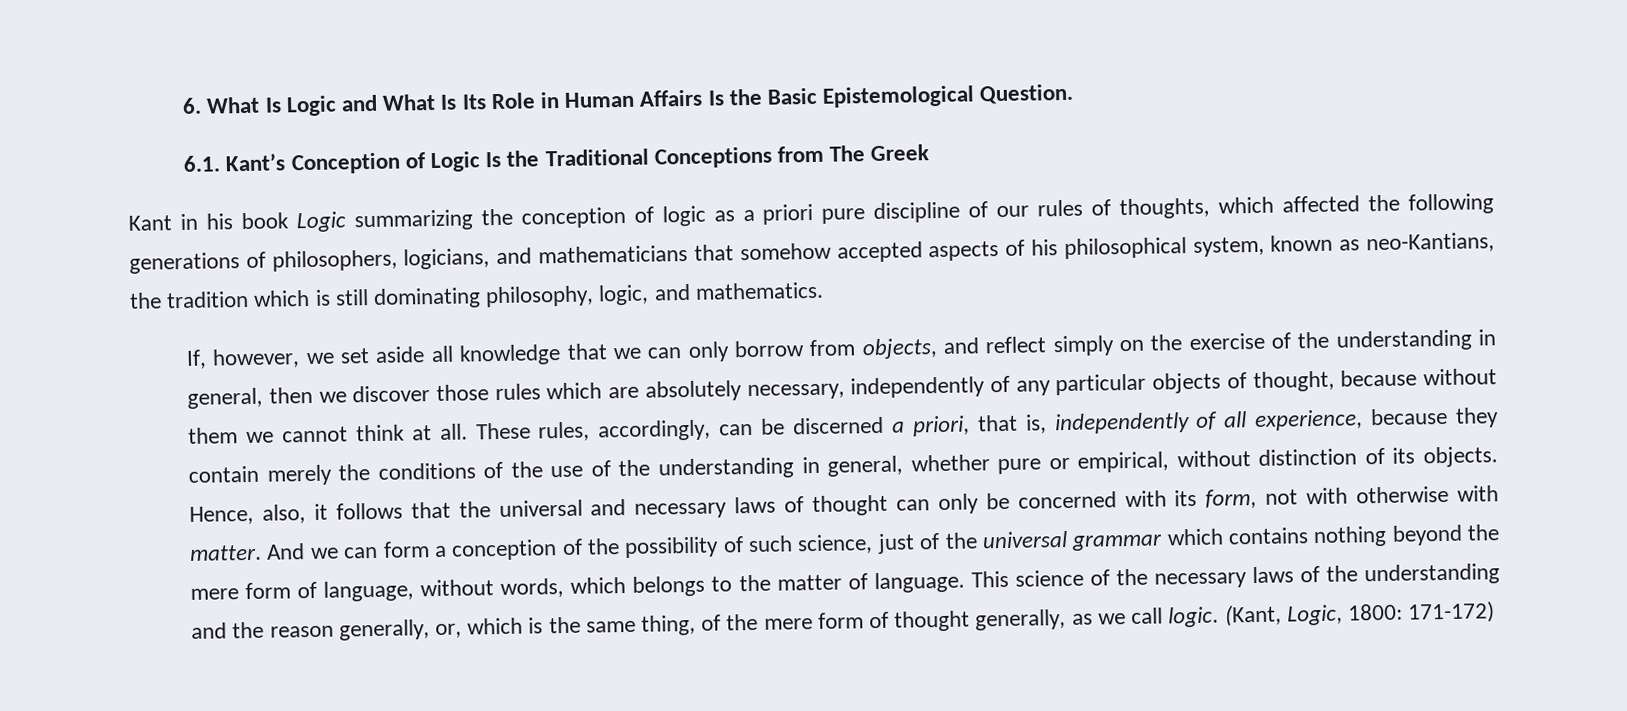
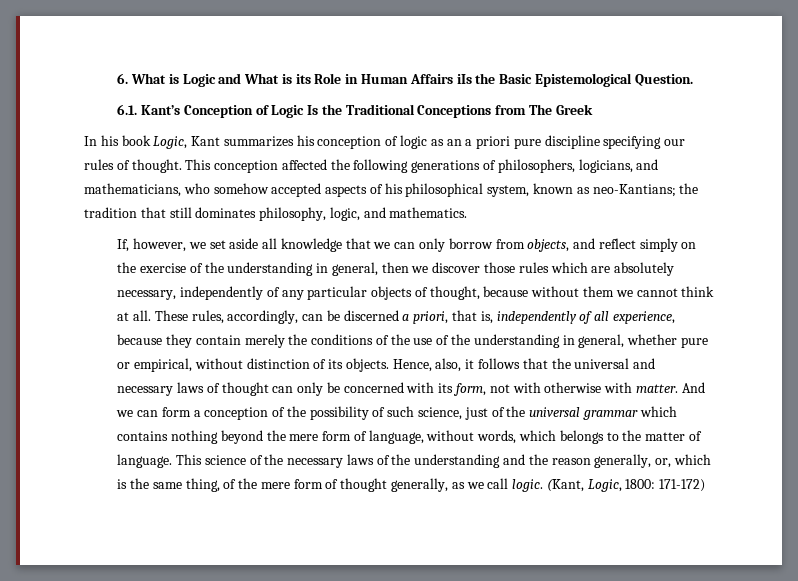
- 6. What Is Logic and What Is Its Role in Human Affairs Is the Basic Epistemological Question.
+ 6. What is Logic and What is its Role in Human Affairs iIs the Basic Epistemological Question.
- Kant in his book Logic summarizing the conception of logic as a priori pure discipline of our rules of thoughts, which affected the following generations of philosophers, logicians, and mathematicians that somehow accepted aspects of his philosophical system, known as neo-Kantians, the tradition which is still dominating philosophy, logic, and mathematics.
+ In his book Logic, Kant summarizes his conception of logic as an a priori pure discipline specifying our rules of thought. This conception affected the following generations of philosophers, logicians, and mathematicians, who somehow accepted aspects of his philosophical system, known as neo-Kantians; the tradition that still dominates philosophy, logic, and mathematics.

